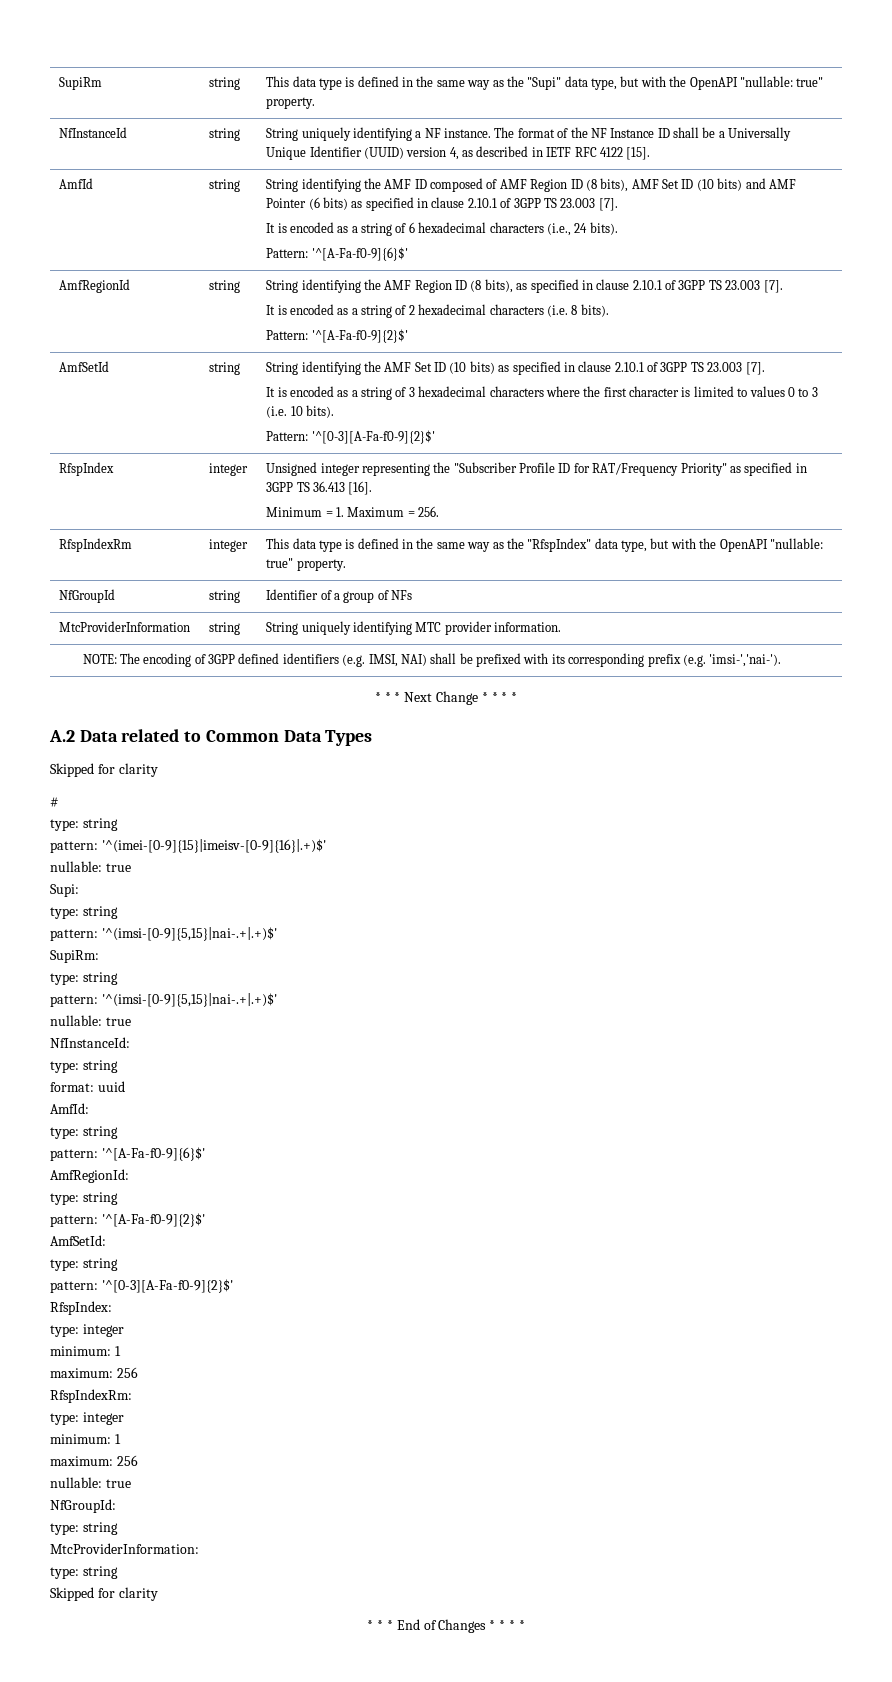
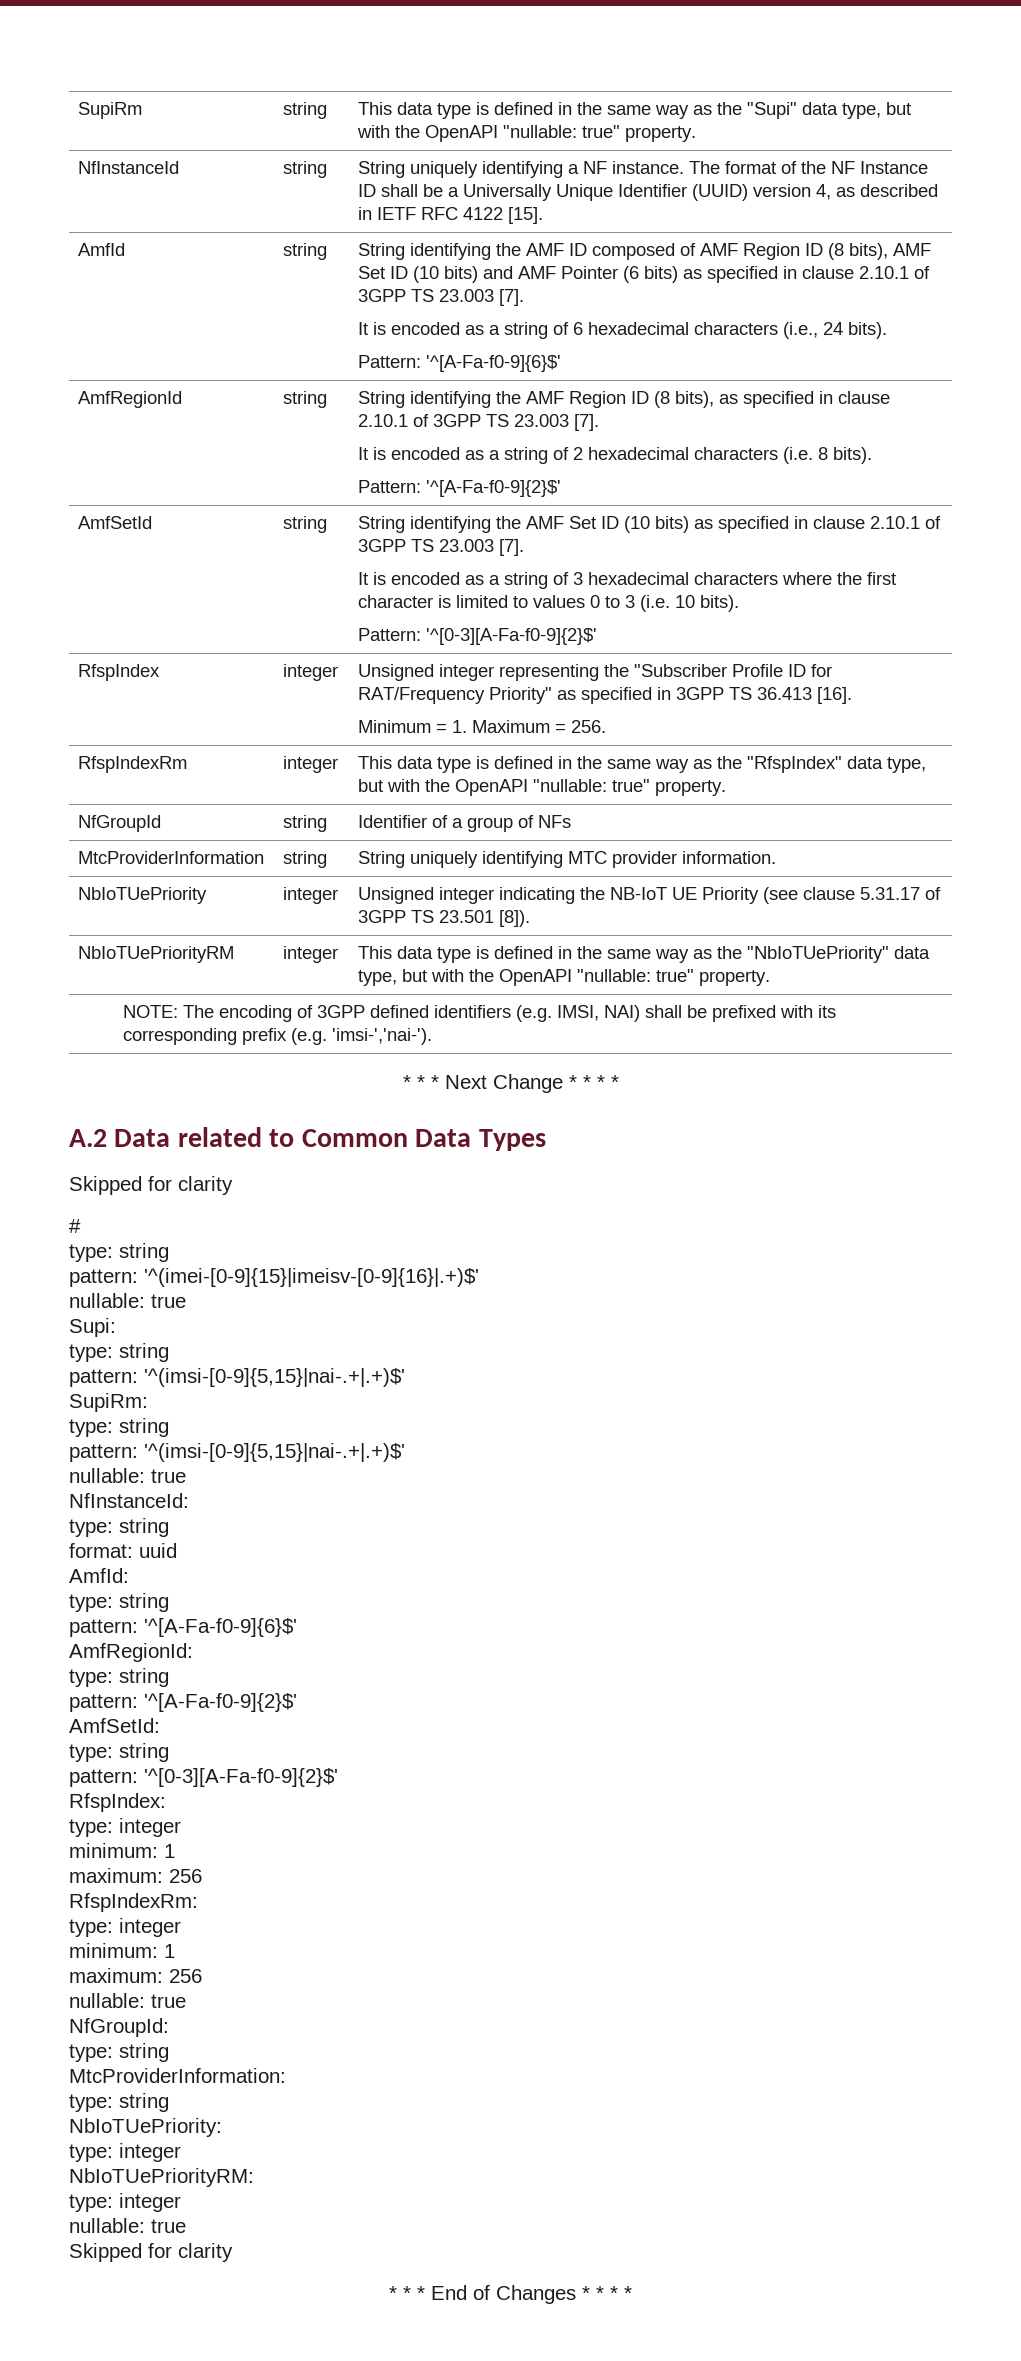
+ NbIoTUePriority | integer | Unsigned integer indicating the NB-IoT UE Priority (see clause 5.31.17 of 3GPP TS 23.501 [8]).
+ NbIoTUePriorityRM | integer | This data type is defined in the same way as the "NbIoTUePriority" data type, but with the OpenAPI "nullable: true" property.
+ NbIoTUePriority:
+ type: integer
+ NbIoTUePriorityRM:
+ type: integer
+ nullable: true

